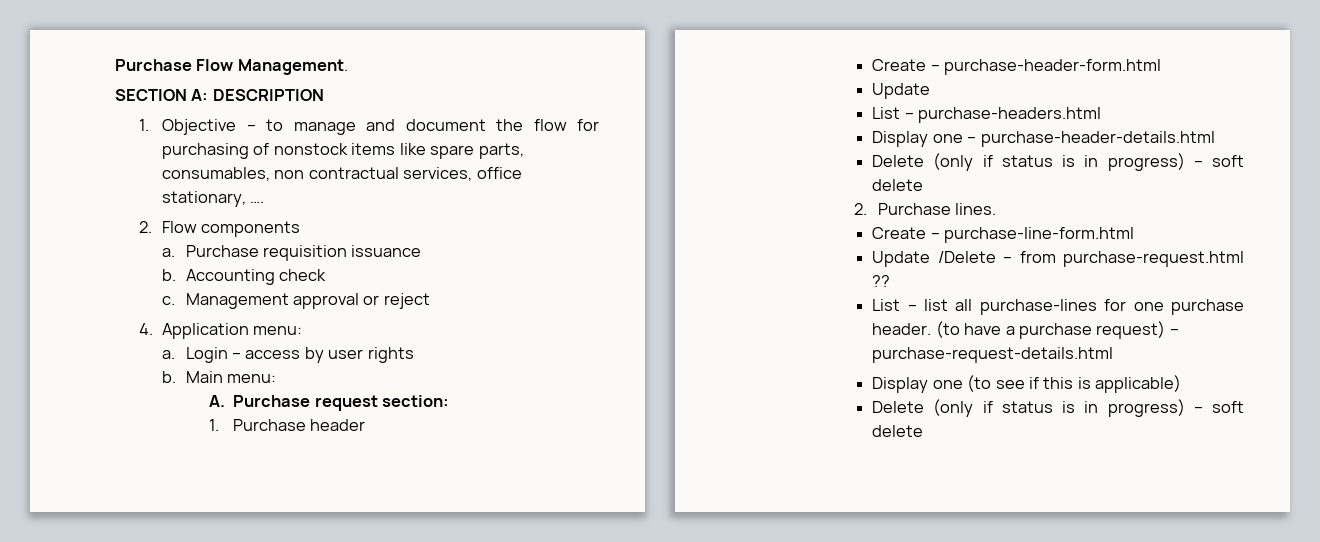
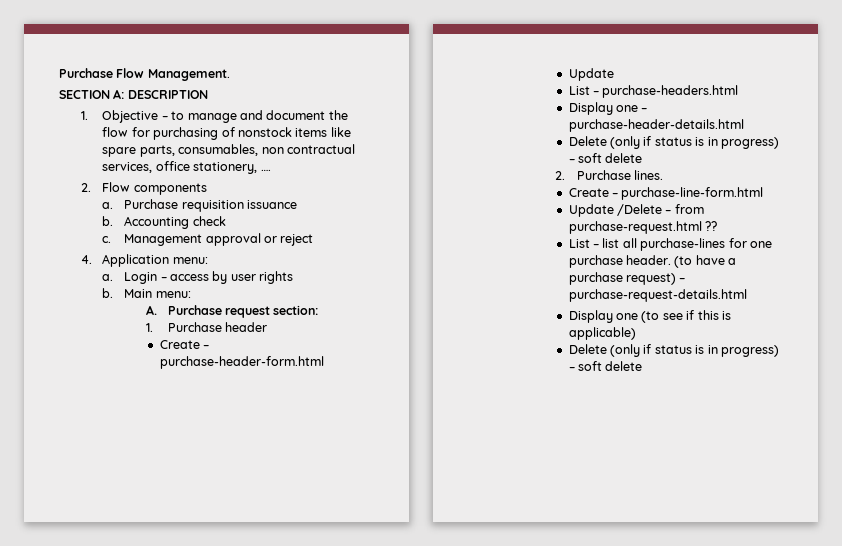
- 1. Objective – to manage and document the flow for purchasing of nonstock items like spare parts, consumables, non contractual services, office stationary, ….
+ 1. Objective – to manage and document the flow for purchasing of nonstock items like spare parts, consumables, non contractual services, office stationery, ….

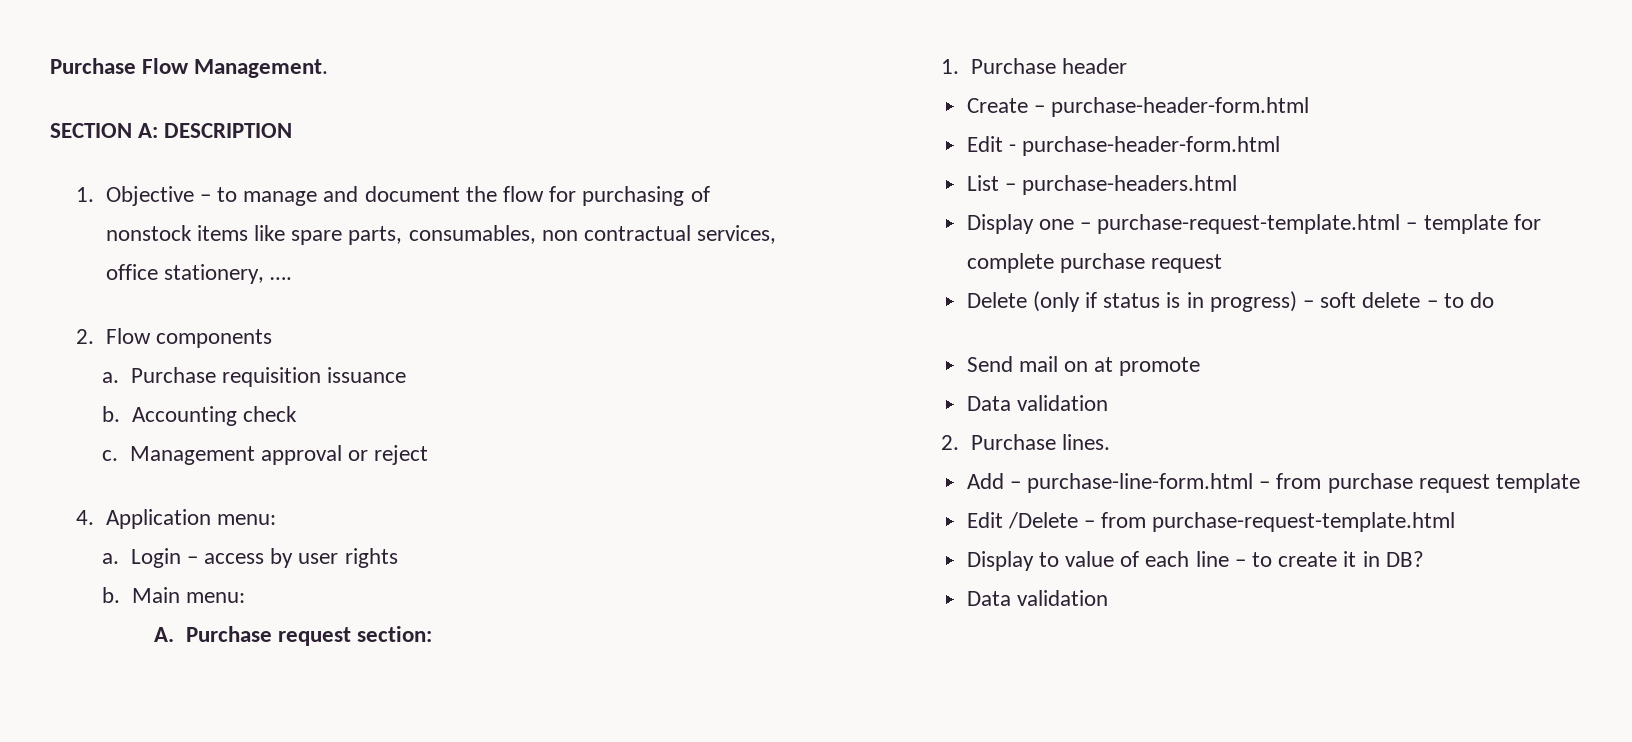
  Create – purchase-header-form.html
- Update
+ Edit - purchase-header-form.html
- Display one – purchase-header-details.html
- Delete (only if status is in progress) – soft delete
+ Display one – purchase-request-template.html – template for complete purchase request
+ Delete (only if status is in progress) – soft delete – to do
+ Send mail on at promote
+ Data validation
- Create – purchase-line-form.html
- Update /Delete – from purchase-request.html ??
- List – list all purchase-lines for one purchase header. (to have a purchase request) – purchase-request-details.html
- Display one (to see if this is applicable)
- Delete (only if status is in progress) – soft delete
+ Add – purchase-line-form.html – from purchase request template
+ Edit /Delete – from purchase-request-template.html
+ Display to value of each line – to create it in DB?
+ Data validation

